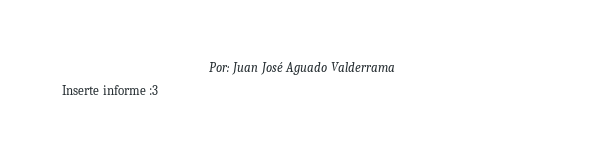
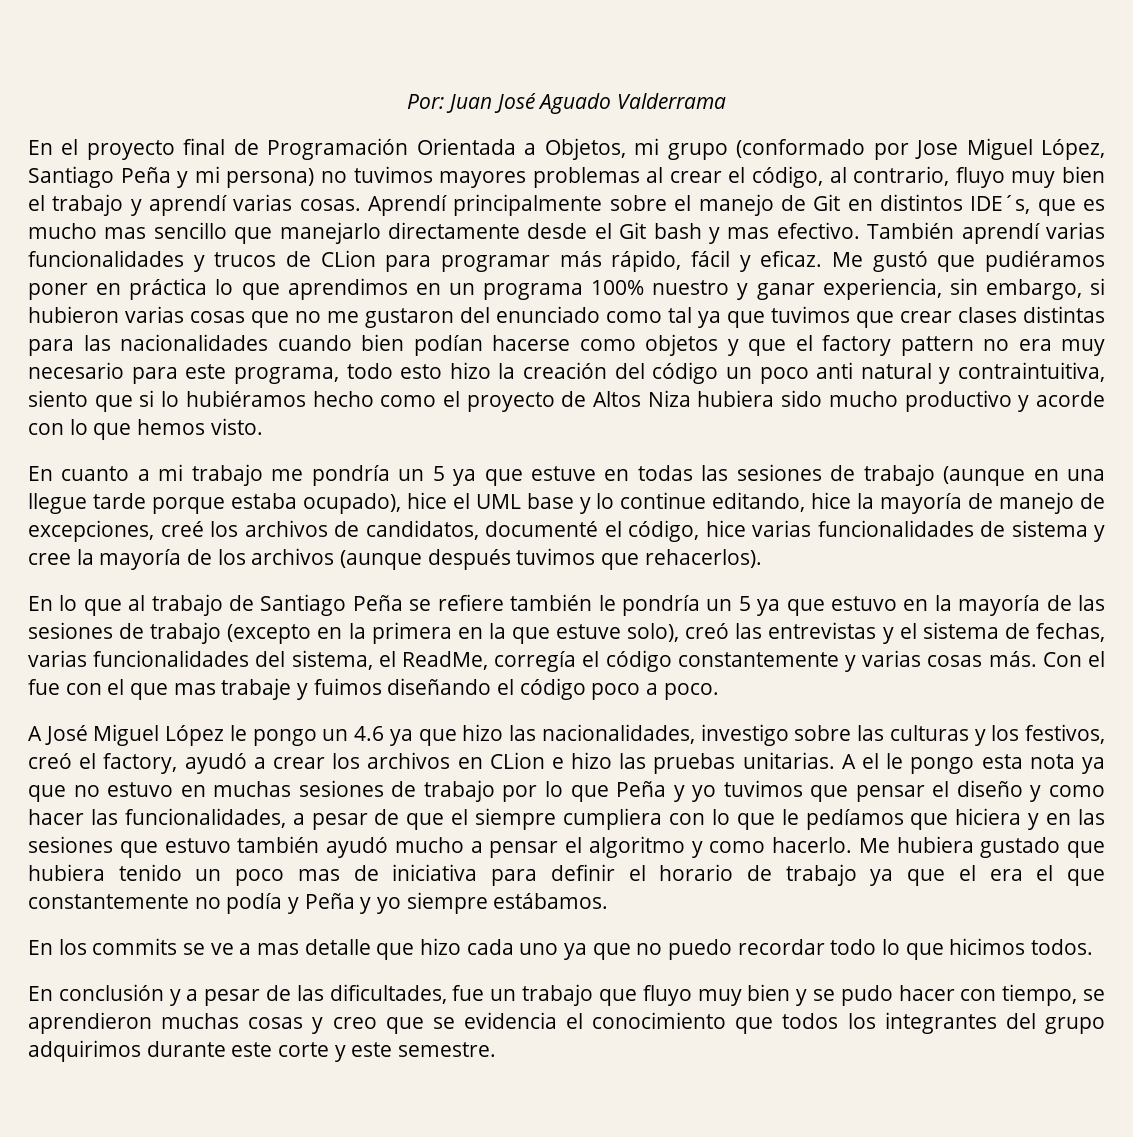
- Inserte informe :3
+ En el proyecto final de Programación Orientada a Objetos, mi grupo (conformado por Jose Miguel López, Santiago Peña y mi persona) no tuvimos mayores problemas al crear el código, al contrario, fluyo muy bien el trabajo y aprendí varias cosas. Aprendí principalmente sobre el manejo de Git en distintos IDE´s, que es mucho mas sencillo que manejarlo directamente desde el Git bash y mas efectivo. También aprendí varias funcionalidades y trucos de CLion para programar más rápido, fácil y eficaz. Me gustó que pudiéramos poner en práctica lo que aprendimos en un programa 100% nuestro y ganar experiencia, sin embargo, si hubieron varias cosas que no me gustaron del enunciado como tal ya que tuvimos que crear clases distintas para las nacionalidades cuando bien podían hacerse como objetos y que el factory pattern no era muy necesario para este programa, todo esto hizo la creación del código un poco anti natural y contraintuitiva, siento que si lo hubiéramos hecho como el proyecto de Altos Niza hubiera sido mucho productivo y acorde con lo que hemos visto.
+ En cuanto a mi trabajo me pondría un 5 ya que estuve en todas las sesiones de trabajo (aunque en una llegue tarde porque estaba ocupado), hice el UML base y lo continue editando, hice la mayoría de manejo de excepciones, creé los archivos de candidatos, documenté el código, hice varias funcionalidades de sistema y cree la mayoría de los archivos (aunque después tuvimos que rehacerlos).
+ En lo que al trabajo de Santiago Peña se refiere también le pondría un 5 ya que estuvo en la mayoría de las sesiones de trabajo (excepto en la primera en la que estuve solo), creó las entrevistas y el sistema de fechas, varias funcionalidades del sistema, el ReadMe, corregía el código constantemente y varias cosas más. Con el fue con el que mas trabaje y fuimos diseñando el código poco a poco.
+ A José Miguel López le pongo un 4.6 ya que hizo las nacionalidades, investigo sobre las culturas y los festivos, creó el factory, ayudó a crear los archivos en CLion e hizo las pruebas unitarias. A el le pongo esta nota ya que no estuvo en muchas sesiones de trabajo por lo que Peña y yo tuvimos que pensar el diseño y como hacer las funcionalidades, a pesar de que el siempre cumpliera con lo que le pedíamos que hiciera y en las sesiones que estuvo también ayudó mucho a pensar el algoritmo y como hacerlo. Me hubiera gustado que hubiera tenido un poco mas de iniciativa para definir el horario de trabajo ya que el era el que constantemente no podía y Peña y yo siempre estábamos.
+ En los commits se ve a mas detalle que hizo cada uno ya que no puedo recordar todo lo que hicimos todos.
+ En conclusión y a pesar de las dificultades, fue un trabajo que fluyo muy bien y se pudo hacer con tiempo, se aprendieron muchas cosas y creo que se evidencia el conocimiento que todos los integrantes del grupo adquirimos durante este corte y este semestre.

